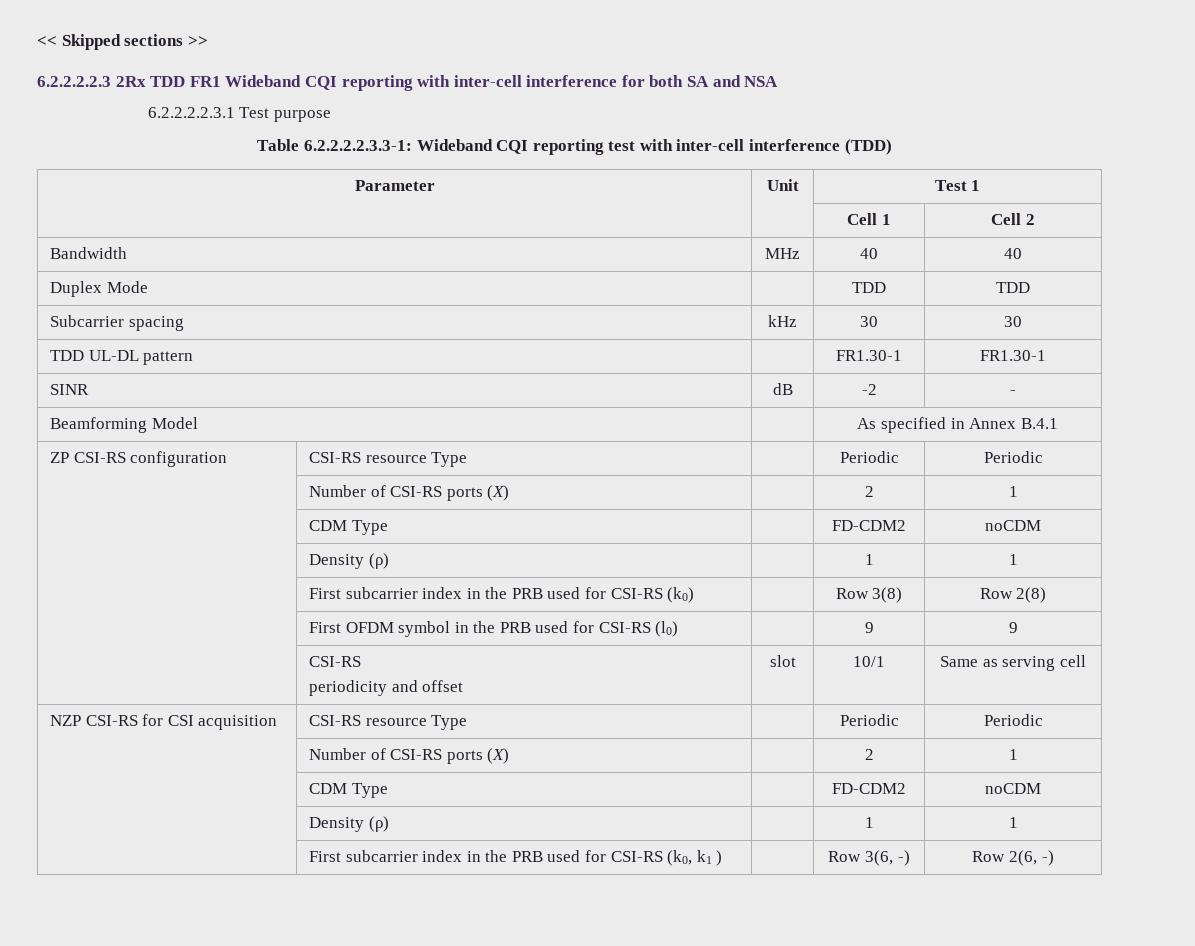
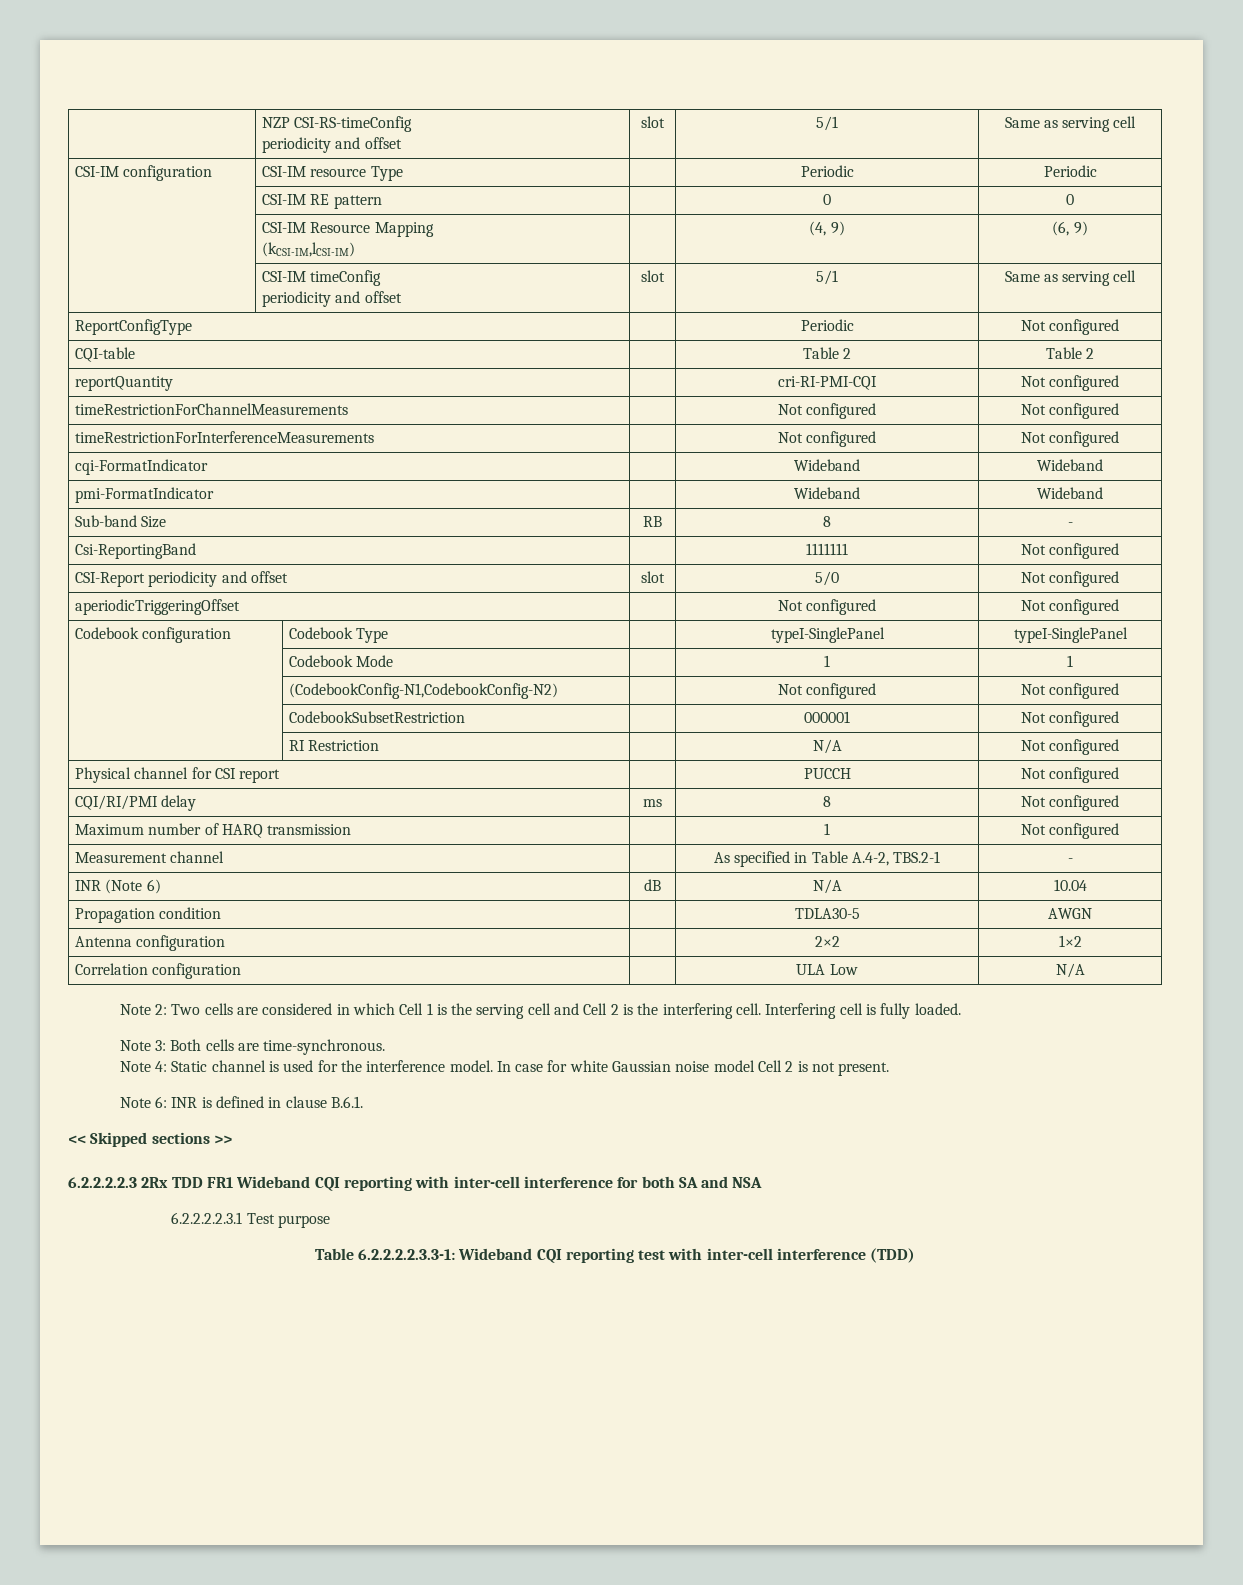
+ | NZP CSI-RS-timeConfig
+ periodicity and offset | slot | 5/1 | Same as serving cell
+ CSI-IM configuration | CSI-IM resource Type | | Periodic | Periodic
+ | CSI-IM RE pattern | | 0 | 0
+ | CSI-IM Resource Mapping
+ (kCSI-IM,lCSI-IM) | | (4, 9) | (6, 9)
+ | CSI-IM timeConfig
+ periodicity and offset | slot | 5/1 | Same as serving cell
+ ReportConfigType | | Periodic | Not configured
+ CQI-table | | Table 2 | Table 2
+ reportQuantity | | cri-RI-PMI-CQI | Not configured
+ timeRestrictionForChannelMeasurements | | Not configured | Not configured
+ timeRestrictionForInterferenceMeasurements | | Not configured | Not configured
+ cqi-FormatIndicator | | Wideband | Wideband
+ pmi-FormatIndicator | | Wideband | Wideband
+ Sub-band Size | RB | 8 | -
+ Csi-ReportingBand | | 1111111 | Not configured
+ CSI-Report periodicity and offset | slot | 5/0 | Not configured
+ aperiodicTriggeringOffset | | Not configured | Not configured
+ Codebook configuration | Codebook Type | | typeI-SinglePanel | typeI-SinglePanel
+ | Codebook Mode | | 1 | 1
+ | (CodebookConfig-N1,CodebookConfig-N2) | | Not configured | Not configured
+ | CodebookSubsetRestriction | | 000001 | Not configured
+ | RI Restriction | | N/A | Not configured
+ Physical channel for CSI report | | PUCCH | Not configured
+ CQI/RI/PMI delay | ms | 8 | Not configured
+ Maximum number of HARQ transmission | | 1 | Not configured
+ Measurement channel | | As specified in Table A.4-2, TBS.2-1 | -
+ INR (Note 6) | dB | N/A | 10.04
+ Propagation condition | | TDLA30-5 | AWGN
+ Antenna configuration | | 2×2 | 1×2
+ Correlation configuration | | ULA Low | N/A
+ Note 2: Two cells are considered in which Cell 1 is the serving cell and Cell 2 is the interfering cell. Interfering cell is fully loaded.
+ Note 3: Both cells are time-synchronous.
+ Note 4: Static channel is used for the interference model. In case for white Gaussian noise model Cell 2 is not present.
+ Note 6: INR is defined in clause B.6.1.
- Parameter | Unit | Test 1
- | | Cell 1 | Cell 2
- Bandwidth | MHz | 40 | 40
- Duplex Mode | | TDD | TDD
- Subcarrier spacing | kHz | 30 | 30
- TDD UL-DL pattern | | FR1.30-1 | FR1.30-1
- SINR | dB | -2 | -
- Beamforming Model | | As specified in Annex B.4.1
- ZP CSI-RS configuration | CSI-RS resource Type | | Periodic | Periodic
- | Number of CSI-RS ports (X) | | 2 | 1
- | CDM Type | | FD-CDM2 | noCDM
- | Density (ρ) | | 1 | 1
- | First subcarrier index in the PRB used for CSI-RS (k0) | | Row 3(8) | Row 2(8)
- | First OFDM symbol in the PRB used for CSI-RS (l0) | | 9 | 9
- | CSI-RS
- periodicity and offset | slot | 10/1 | Same as serving cell
- NZP CSI-RS for CSI acquisition | CSI-RS resource Type | | Periodic | Periodic
- | Number of CSI-RS ports (X) | | 2 | 1
- | CDM Type | | FD-CDM2 | noCDM
- | Density (ρ) | | 1 | 1
- | First subcarrier index in the PRB used for CSI-RS (k0, k1 ) | | Row 3(6, -) | Row 2(6, -)

